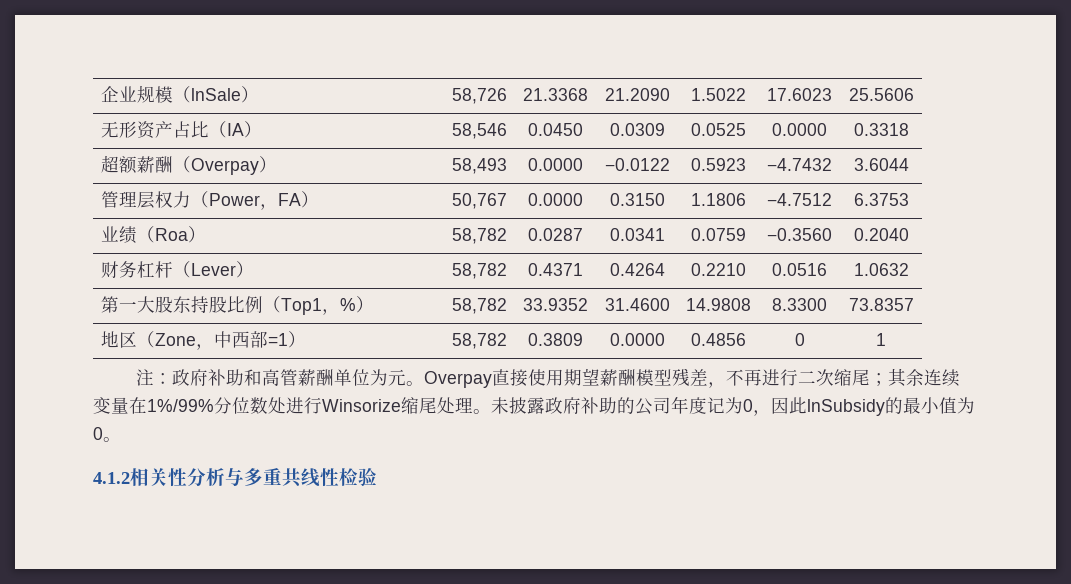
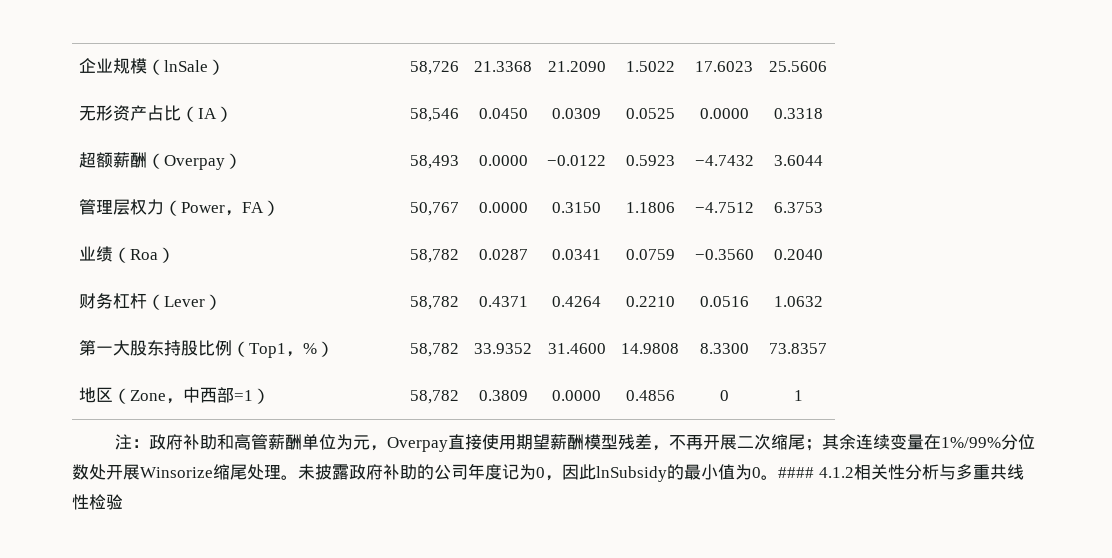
- 注：政府补助和高管薪酬单位为元。Overpay直接使用期望薪酬模型残差，不再进行二次缩尾；其余连续变量在1%/99%分位数处进行Winsorize缩尾处理。
+ 注：政府补助和高管薪酬单位为元，Overpay直接使用期望薪酬模型残差，不再开展二次缩尾；其余连续变量在1%/99%分位数处开展Winsorize缩尾处理。
- 未披露政府补助的公司年度记为0，因此lnSubsidy的最小值为0。
- 4.1.2相关性分析与多重共线性检验
+ 未披露政府补助的公司年度记为0，因此lnSubsidy的最小值为0。#### 4.1.2相关性分析与多重共线性检验

